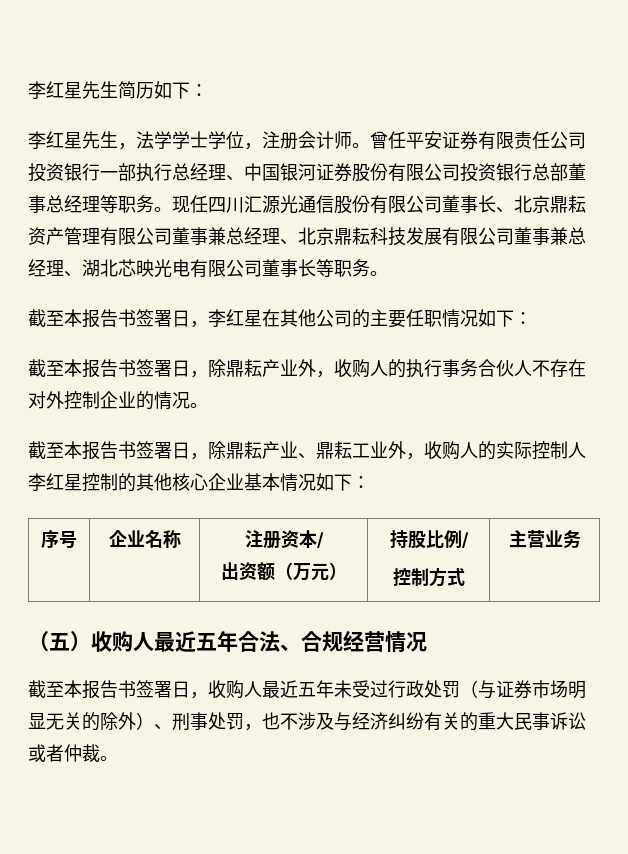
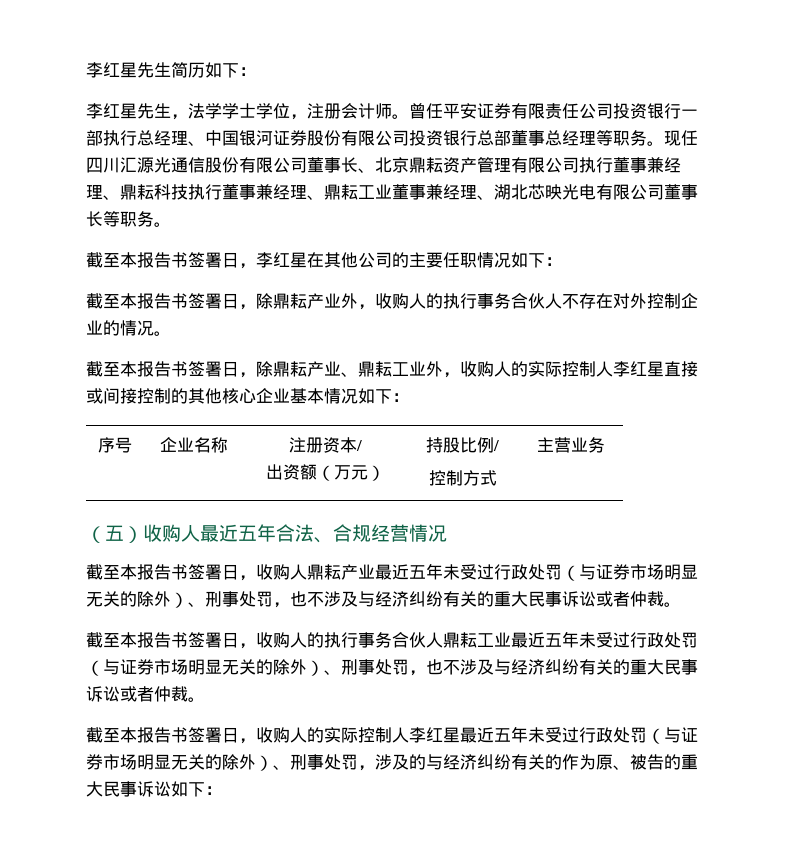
- 现任四川汇源光通信股份有限公司董事长、北京鼎耘资产管理有限公司董事兼总经理、北京鼎耘科技发展有限公司董事兼总经理、湖北芯映光电有限公司董事长等职务。
+ 现任四川汇源光通信股份有限公司董事长、北京鼎耘资产管理有限公司执行董事兼经理、鼎耘科技执行董事兼经理、鼎耘工业董事兼经理、湖北芯映光电有限公司董事长等职务。
- 截至本报告书签署日，除鼎耘产业、鼎耘工业外，收购人的实际控制人李红星控制的其他核心企业基本情况如下：
+ 截至本报告书签署日，除鼎耘产业、鼎耘工业外，收购人的实际控制人李红星直接或间接控制的其他核心企业基本情况如下：
- 截至本报告书签署日，收购人最近五年未受过行政处罚（与证券市场明显无关的除外）、刑事处罚，也不涉及与经济纠纷有关的重大民事诉讼或者仲裁。
+ 截至本报告书签署日，收购人鼎耘产业最近五年未受过行政处罚（与证券市场明显无关的除外）、刑事处罚，也不涉及与经济纠纷有关的重大民事诉讼或者仲裁。
+ 截至本报告书签署日，收购人的执行事务合伙人鼎耘工业最近五年未受过行政处罚（与证券市场明显无关的除外）、刑事处罚，也不涉及与经济纠纷有关的重大民事诉讼或者仲裁。
+ 截至本报告书签署日，收购人的实际控制人李红星最近五年未受过行政处罚（与证券市场明显无关的除外）、刑事处罚，涉及的与经济纠纷有关的作为原、被告的重大民事诉讼如下：

